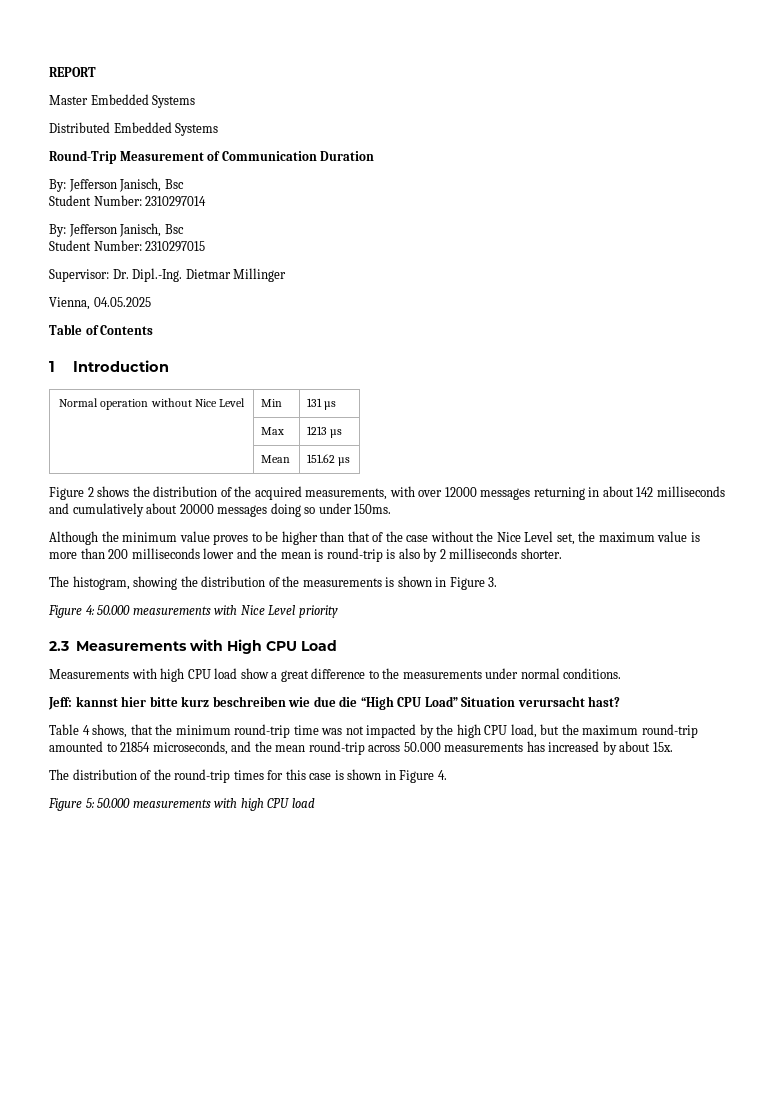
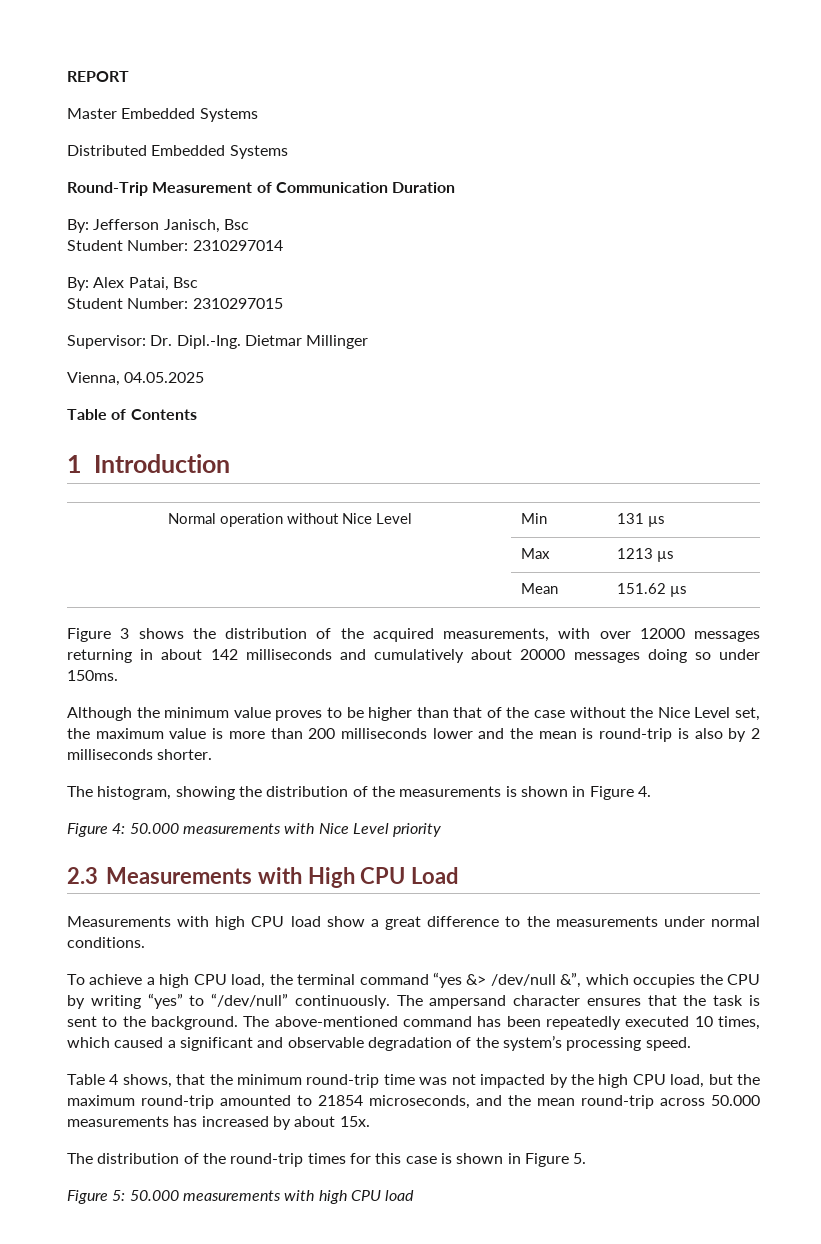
  Student Number: 2310297014
- By: Jefferson Janisch, Bsc
+ By: Alex Patai, Bsc
- Figure 2 shows the distribution of the acquired measurements, with over 12000 messages returning in about 142 milliseconds and cumulatively about 20000 messages doing so under 150ms.
+ Figure 3 shows the distribution of the acquired measurements, with over 12000 messages returning in about 142 milliseconds and cumulatively about 20000 messages doing so under 150ms.
- The histogram, showing the distribution of the measurements is shown in Figure 3.
+ The histogram, showing the distribution of the measurements is shown in Figure 4.
- Jeff: kannst hier bitte kurz beschreiben wie due die “High CPU Load” Situation verursacht hast?
+ To achieve a high CPU load, the terminal command “yes &> /dev/null &”, which occupies the CPU by writing “yes” to “/dev/null” continuously. The ampersand character ensures that the task is sent to the background. The above-mentioned command has been repeatedly executed 10 times, which caused a significant and observable degradation of the system’s processing speed.
- The distribution of the round-trip times for this case is shown in Figure 4.
+ The distribution of the round-trip times for this case is shown in Figure 5.

